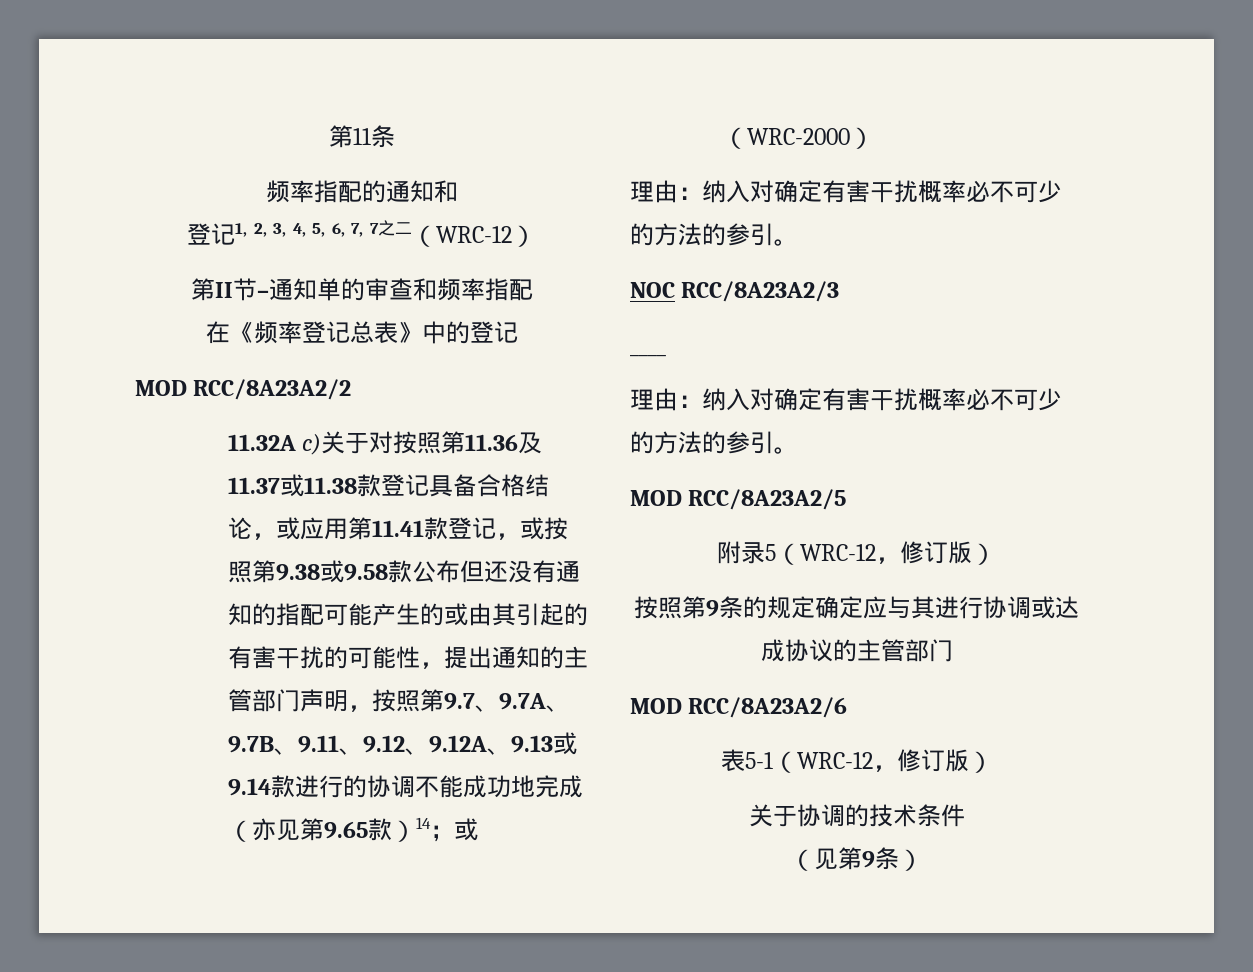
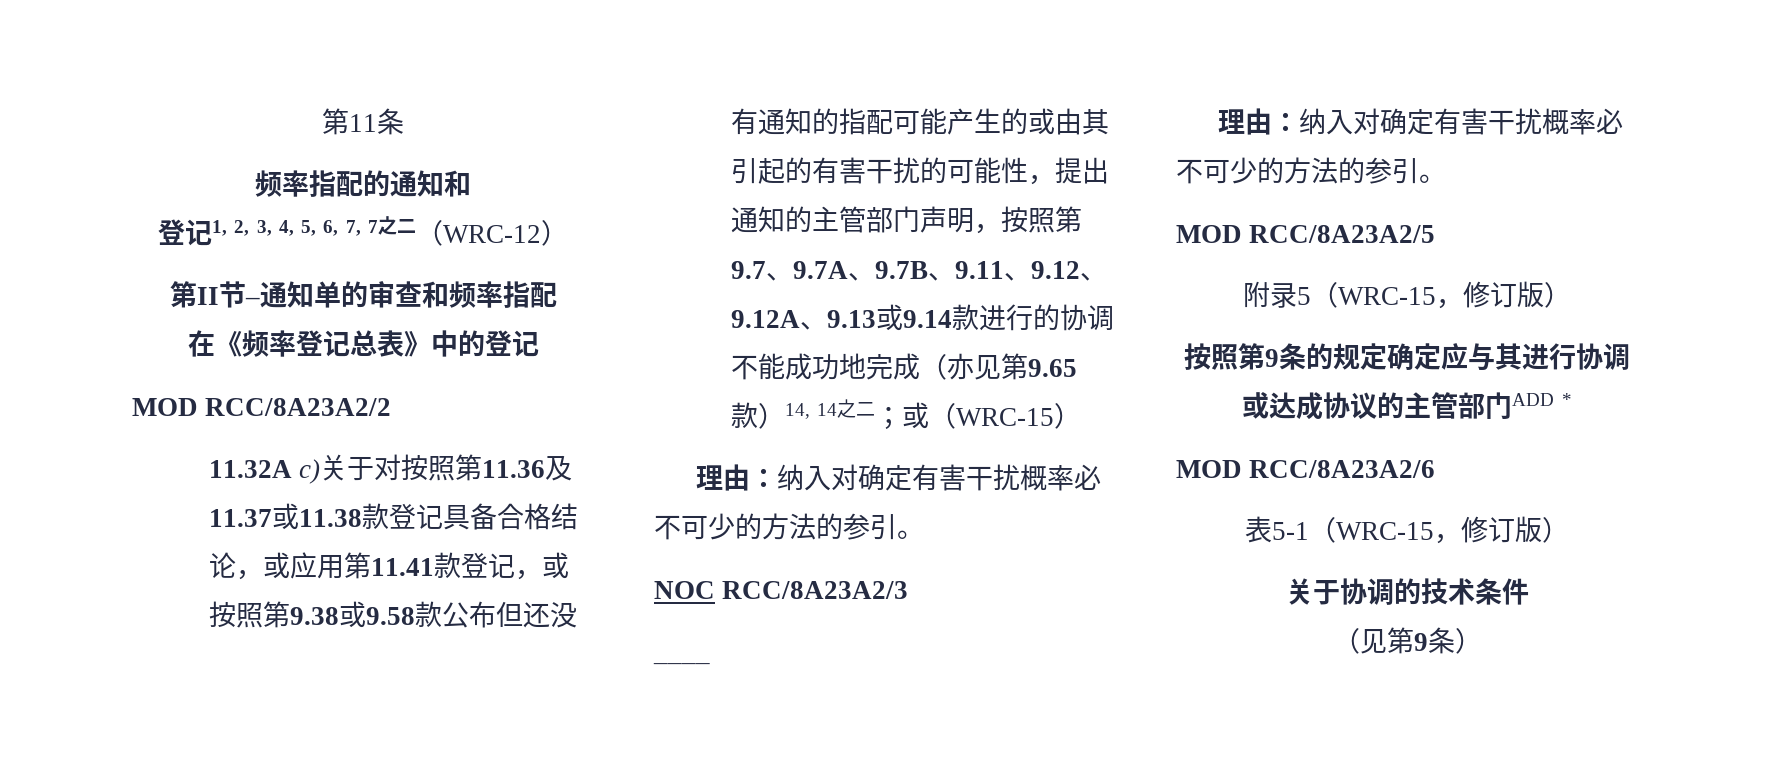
- 11.32A c)关于对按照第11.36及11.37或11.38款登记具备合格结论，或应用第11.41款登记，或按照第9.38或9.58款公布但还没有通知的指配可能产生的或由其引起的有害干扰的可能性，提出通知的主管部门声明，按照第9.7、9.7A、9.7B、9.11、9.12、9.12A、9.13或9.14款进行的协调不能成功地完成（亦见第9.65款）14；或（WRC-2000）
+ 11.32A c)关于对按照第11.36及11.37或11.38款登记具备合格结论，或应用第11.41款登记，或按照第9.38或9.58款公布但还没有通知的指配可能产生的或由其引起的有害干扰的可能性，提出通知的主管部门声明，按照第9.7、9.7A、9.7B、9.11、9.12、9.12A、9.13或9.14款进行的协调不能成功地完成（亦见第9.65款）14, 14之二；或（WRC-15）
- 附录5（WRC-12，修订版）
+ 附录5（WRC-15，修订版）
- 按照第9条的规定确定应与其进行协调或达成协议的主管部门
+ 按照第9条的规定确定应与其进行协调或达成协议的主管部门ADD *
- 表5-1（WRC-12，修订版）
+ 表5-1（WRC-15，修订版）

